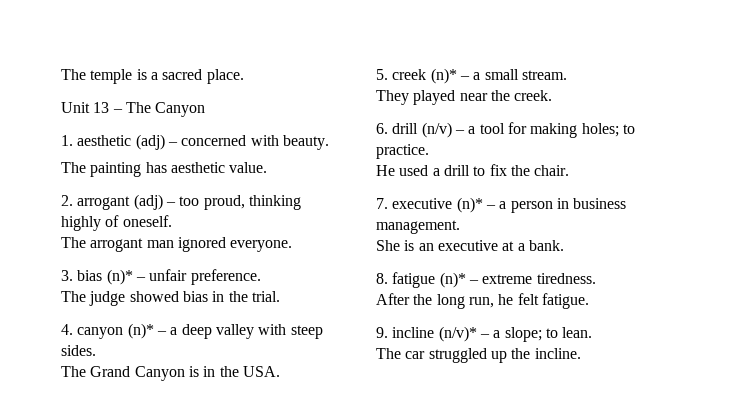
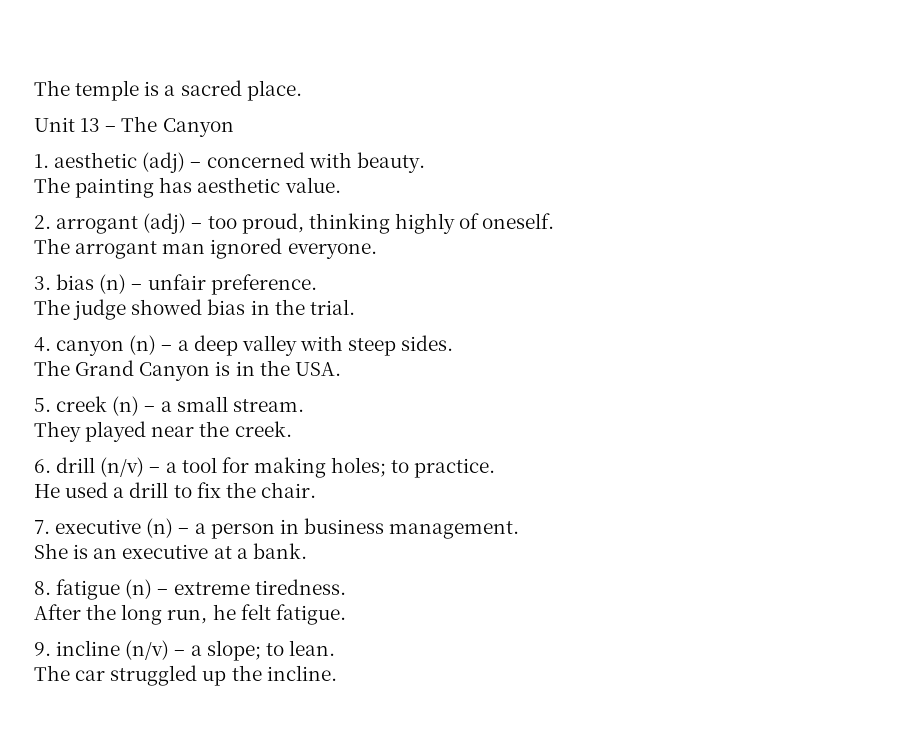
- 3. bias (n)* – unfair preference.
+ 3. bias (n) – unfair preference.
- 4. canyon (n)* – a deep valley with steep sides.
+ 4. canyon (n) – a deep valley with steep sides.
- 5. creek (n)* – a small stream.
+ 5. creek (n) – a small stream.
- 7. executive (n)* – a person in business management.
+ 7. executive (n) – a person in business management.
- 8. fatigue (n)* – extreme tiredness.
+ 8. fatigue (n) – extreme tiredness.
- 9. incline (n/v)* – a slope; to lean.
+ 9. incline (n/v) – a slope; to lean.

